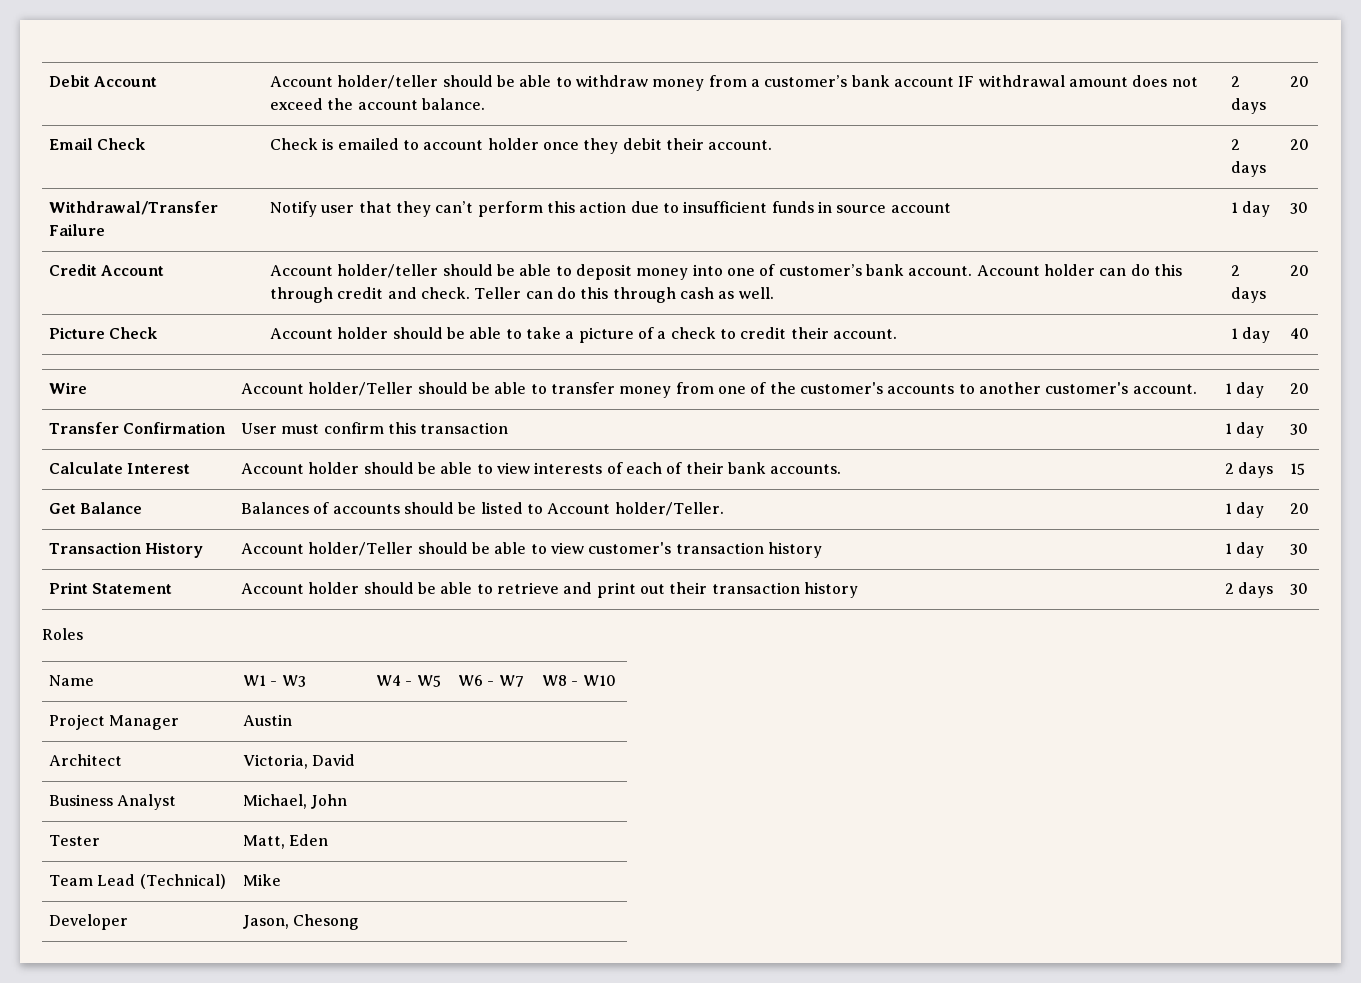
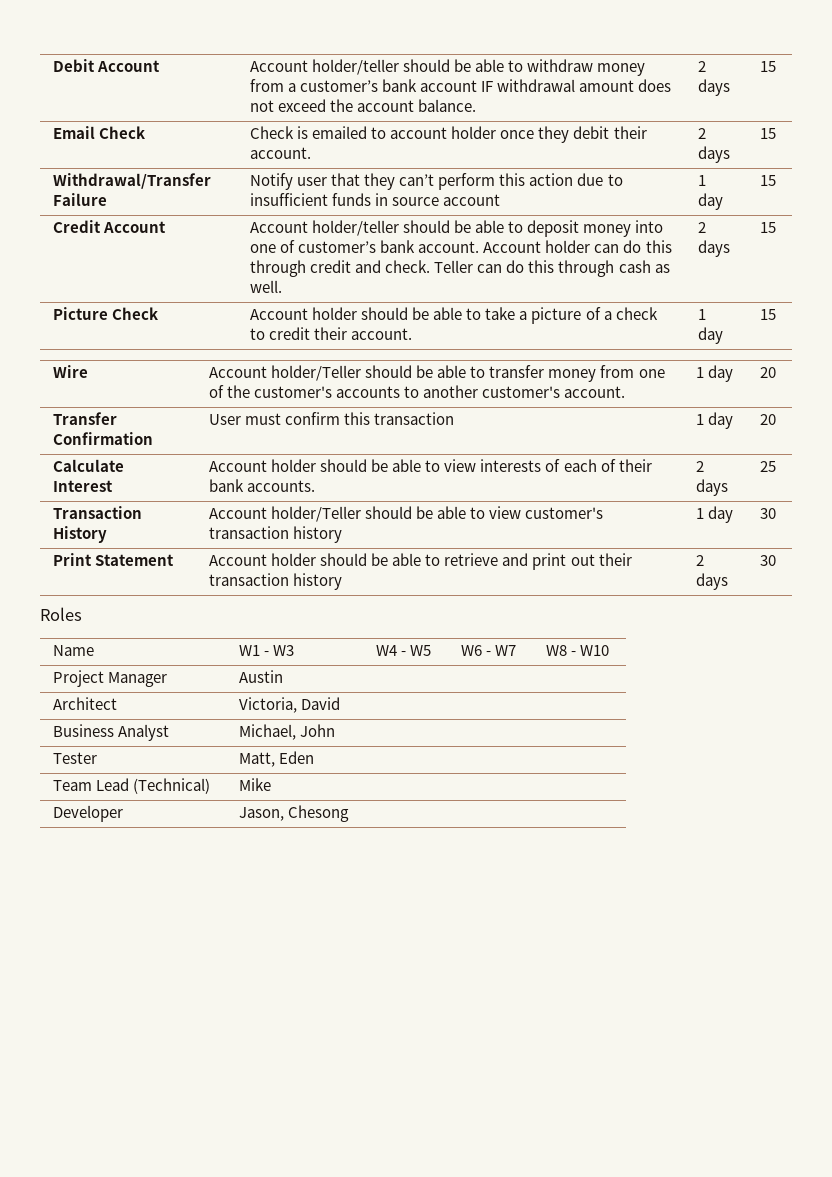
- Debit Account | Account holder/teller should be able to withdraw money from a customer’s bank account IF withdrawal amount does not exceed the account balance. | 2 days | 20
+ Debit Account | Account holder/teller should be able to withdraw money from a customer’s bank account IF withdrawal amount does not exceed the account balance. | 2 days | 15
- Email Check | Check is emailed to account holder once they debit their account. | 2 days | 20
+ Email Check | Check is emailed to account holder once they debit their account. | 2 days | 15
- Withdrawal/Transfer Failure | Notify user that they can’t perform this action due to insufficient funds in source account | 1 day | 30
+ Withdrawal/Transfer Failure | Notify user that they can’t perform this action due to insufficient funds in source account | 1 day | 15
- Credit Account | Account holder/teller should be able to deposit money into one of customer’s bank account. Account holder can do this through credit and check. Teller can do this through cash as well. | 2 days | 20
+ Credit Account | Account holder/teller should be able to deposit money into one of customer’s bank account. Account holder can do this through credit and check. Teller can do this through cash as well. | 2 days | 15
- Picture Check | Account holder should be able to take a picture of a check to credit their account. | 1 day | 40
+ Picture Check | Account holder should be able to take a picture of a check to credit their account. | 1 day | 15
- Transfer Confirmation | User must confirm this transaction | 1 day | 30
+ Transfer Confirmation | User must confirm this transaction | 1 day | 20
- Calculate Interest | Account holder should be able to view interests of each of their bank accounts. | 2 days | 15
- Get Balance | Balances of accounts should be listed to Account holder/Teller. | 1 day | 20
+ Calculate Interest | Account holder should be able to view interests of each of their bank accounts. | 2 days | 25

